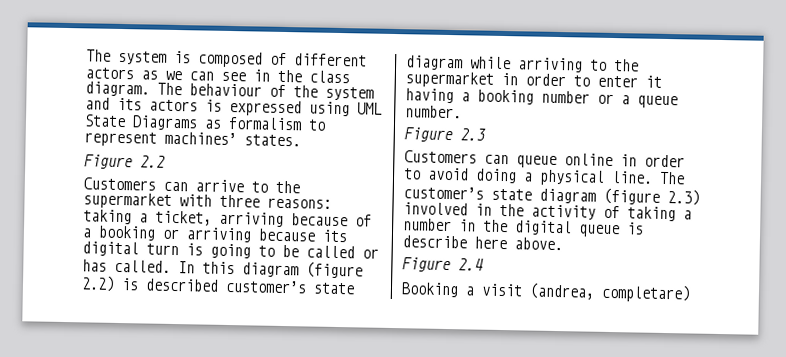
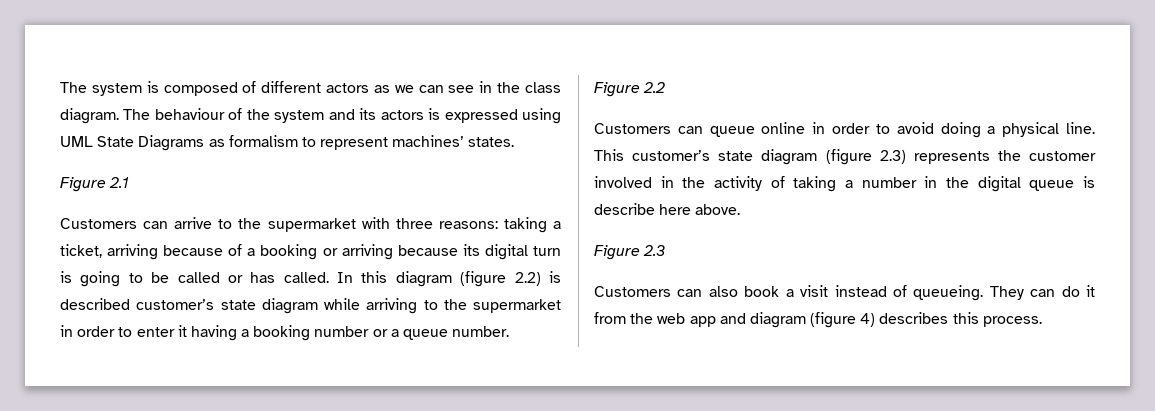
- Figure 2.2
+ Figure 2.1
- Figure 2.3
+ Figure 2.2
- The customer’s state diagram (figure 2.3) involved in the activity of taking a number in the digital queue is describe here above.
+ This customer’s state diagram (figure 2.3) represents the customer involved in the activity of taking a number in the digital queue is describe here above.
- Figure 2.4
- Booking a visit (andrea, completare)
+ Figure 2.3
+ Customers can also book a visit instead of queueing. They can do it from the web app and diagram (figure 4) describes this process.

